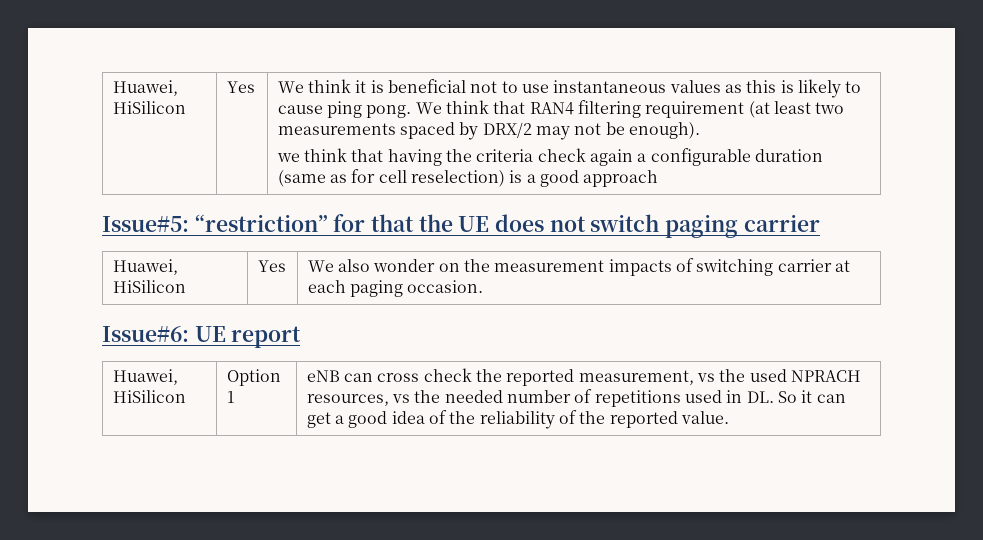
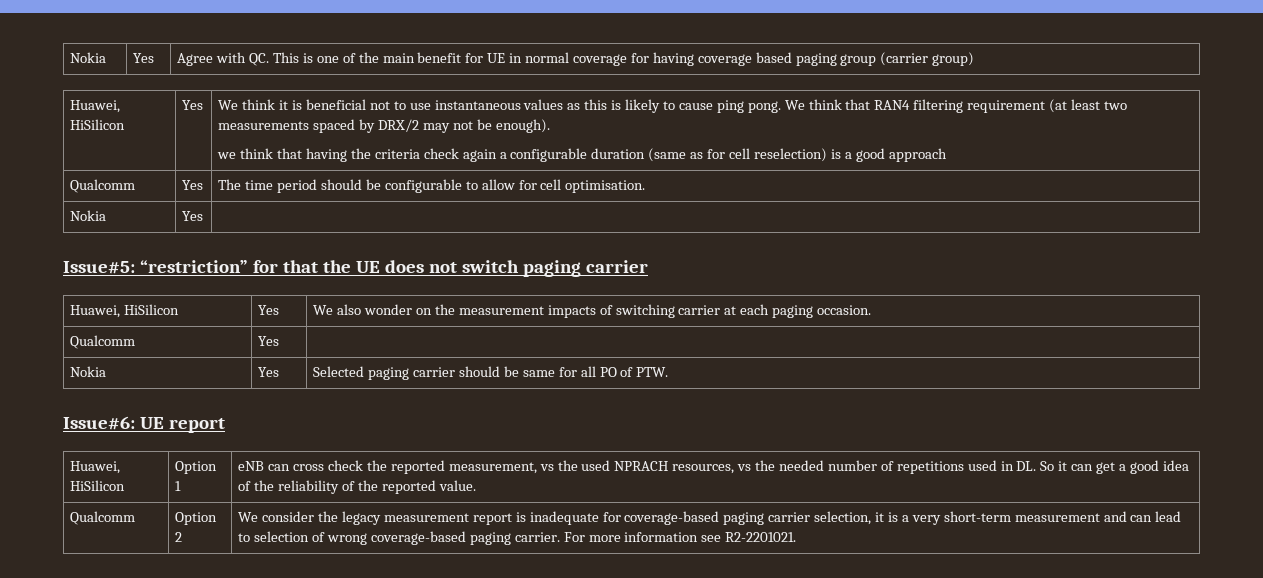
+ Nokia | Yes | Agree with QC. This is one of the main benefit for UE in normal coverage for having coverage based paging group (carrier group)
+ Qualcomm | Yes | The time period should be configurable to allow for cell optimisation.
+ Nokia | Yes |
  Huawei, HiSilicon | Yes | We also wonder on the measurement impacts of switching carrier at each paging occasion.
+ Qualcomm | Yes |
+ Nokia | Yes | Selected paging carrier should be same for all PO of PTW.
+ Qualcomm | Option 2 | We consider the legacy measurement report is inadequate for coverage-based paging carrier selection, it is a very short-term measurement and can lead to selection of wrong coverage-based paging carrier. For more information see R2-2201021.

